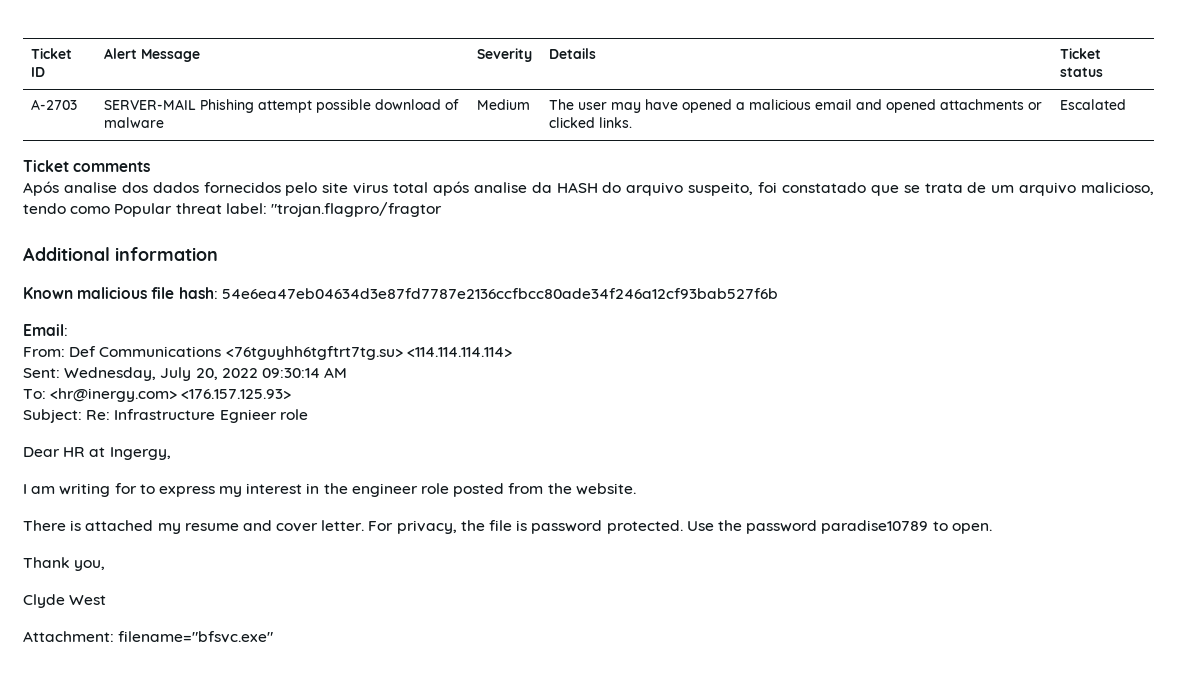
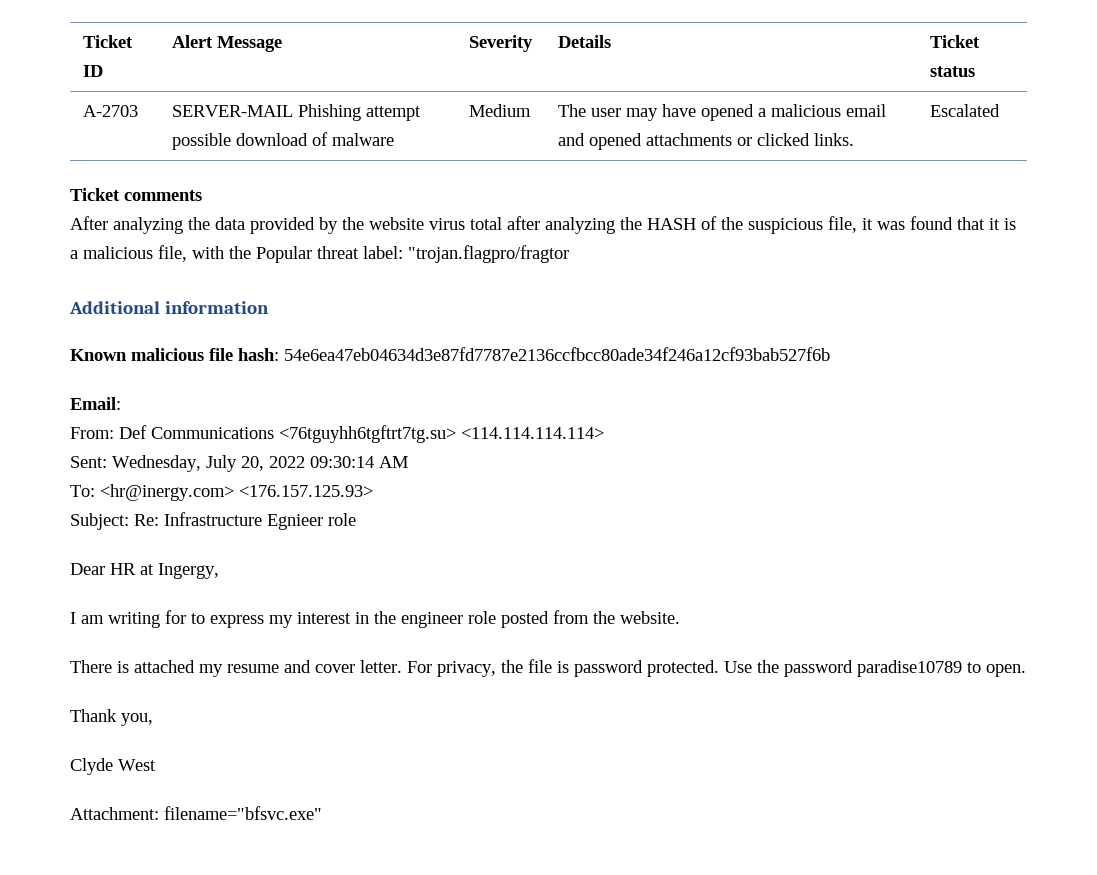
- Após analise dos dados fornecidos pelo site virus total após analise da HASH do arquivo suspeito, foi constatado que se trata de um arquivo malicioso, tendo como Popular threat label: "trojan.flagpro/fragtor
+ After analyzing the data provided by the website virus total after analyzing the HASH of the suspicious file, it was found that it is a malicious file, with the Popular threat label: "trojan.flagpro/fragtor

